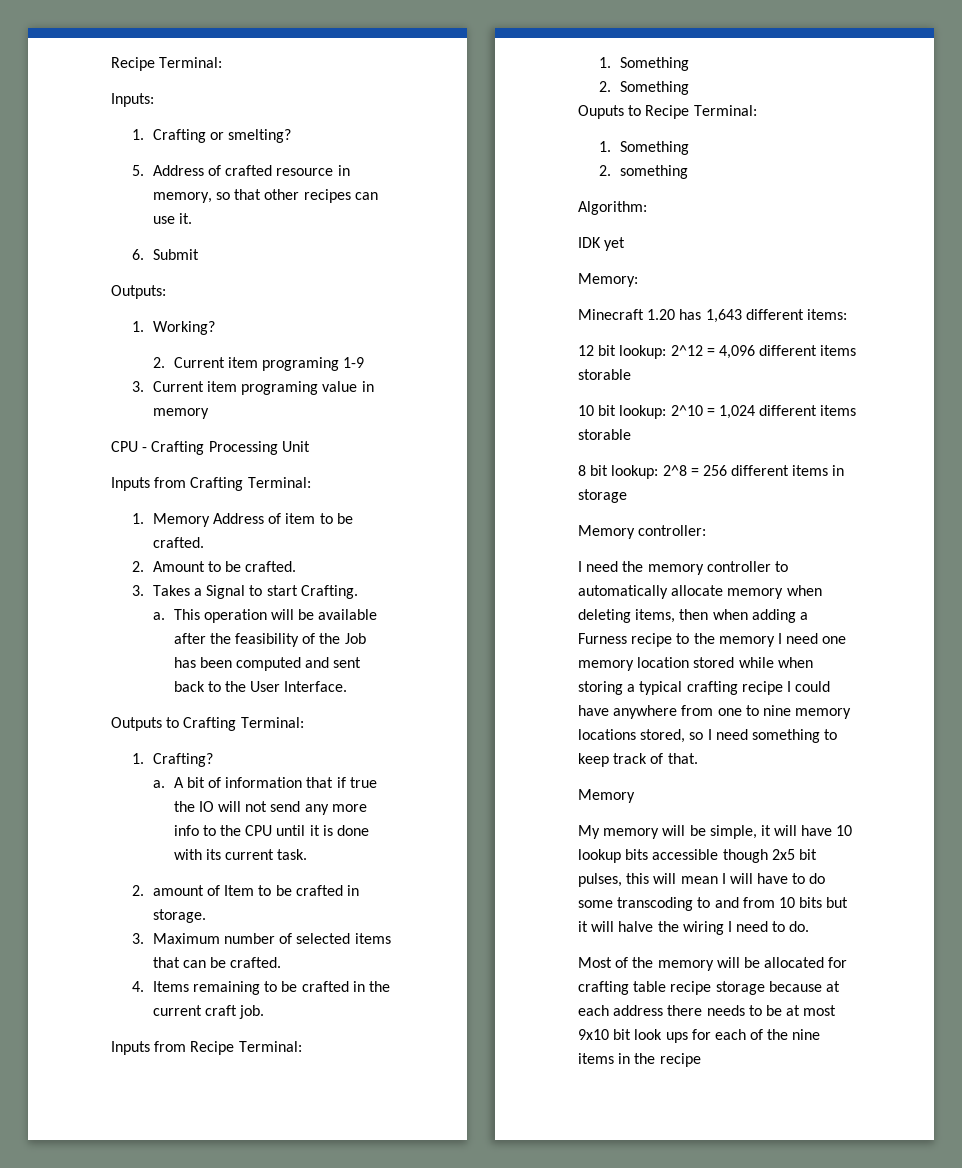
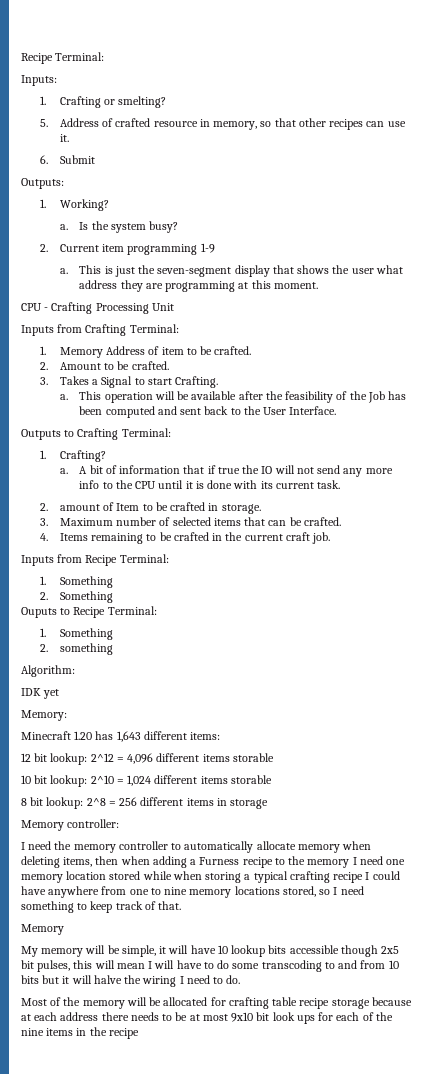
- 2. Current item programing 1-9
- 3. Current item programing value in memory
+ a. Is the system busy?
+ 2. Current item programming 1-9
+ a. This is just the seven-segment display that shows the user what address they are programming at this moment.

